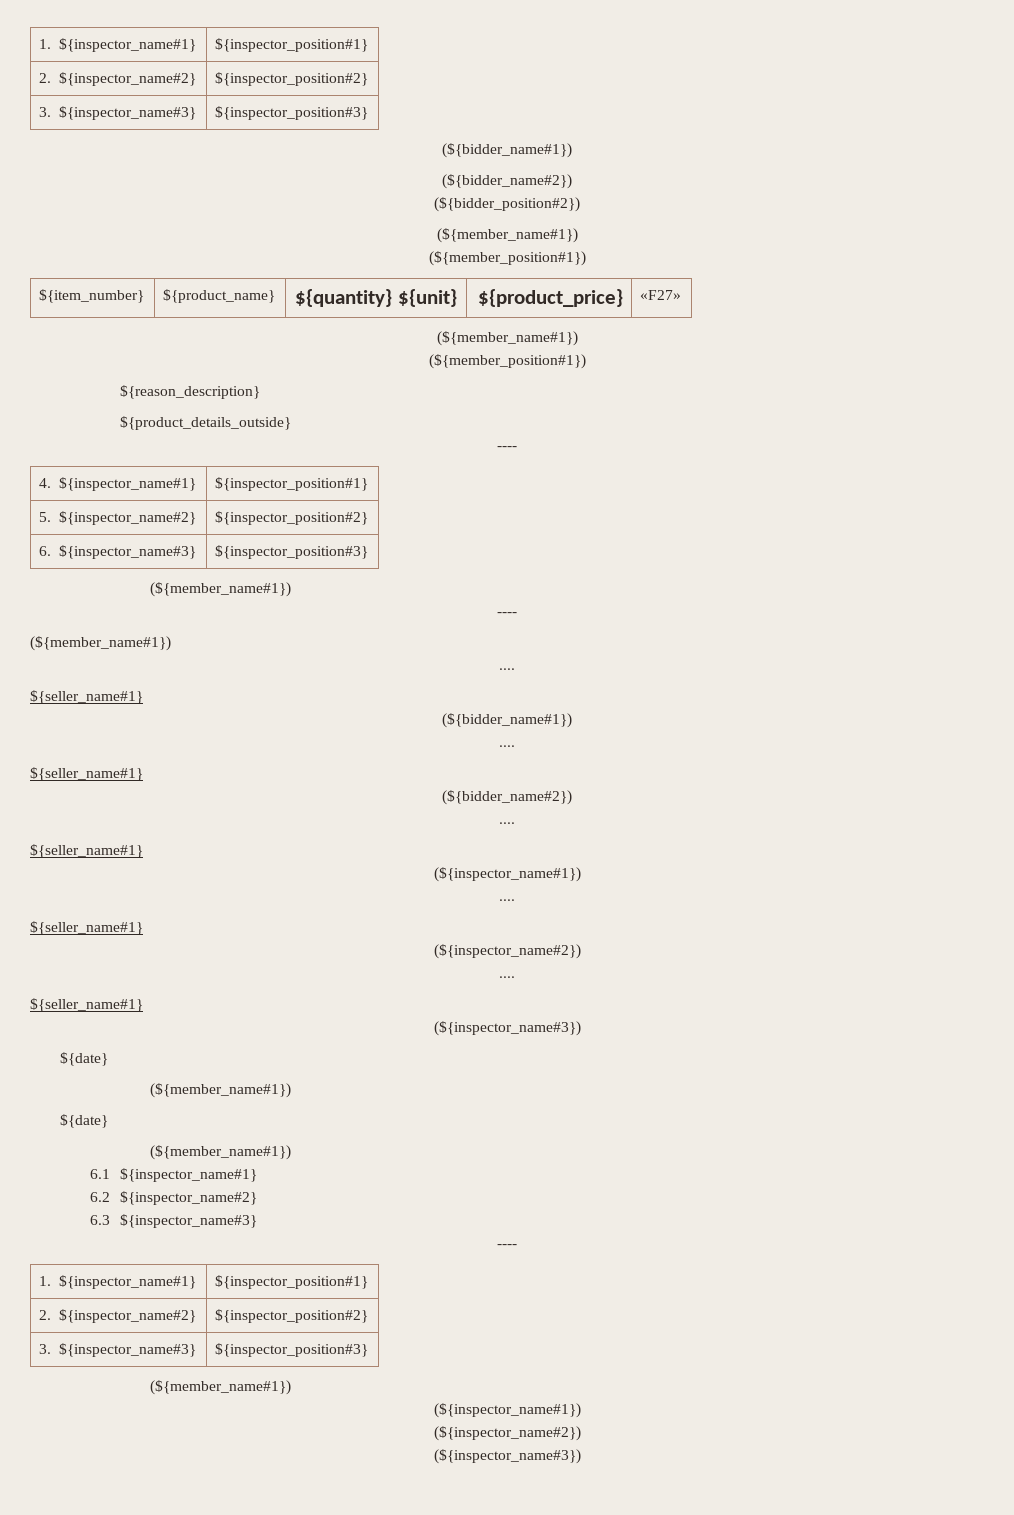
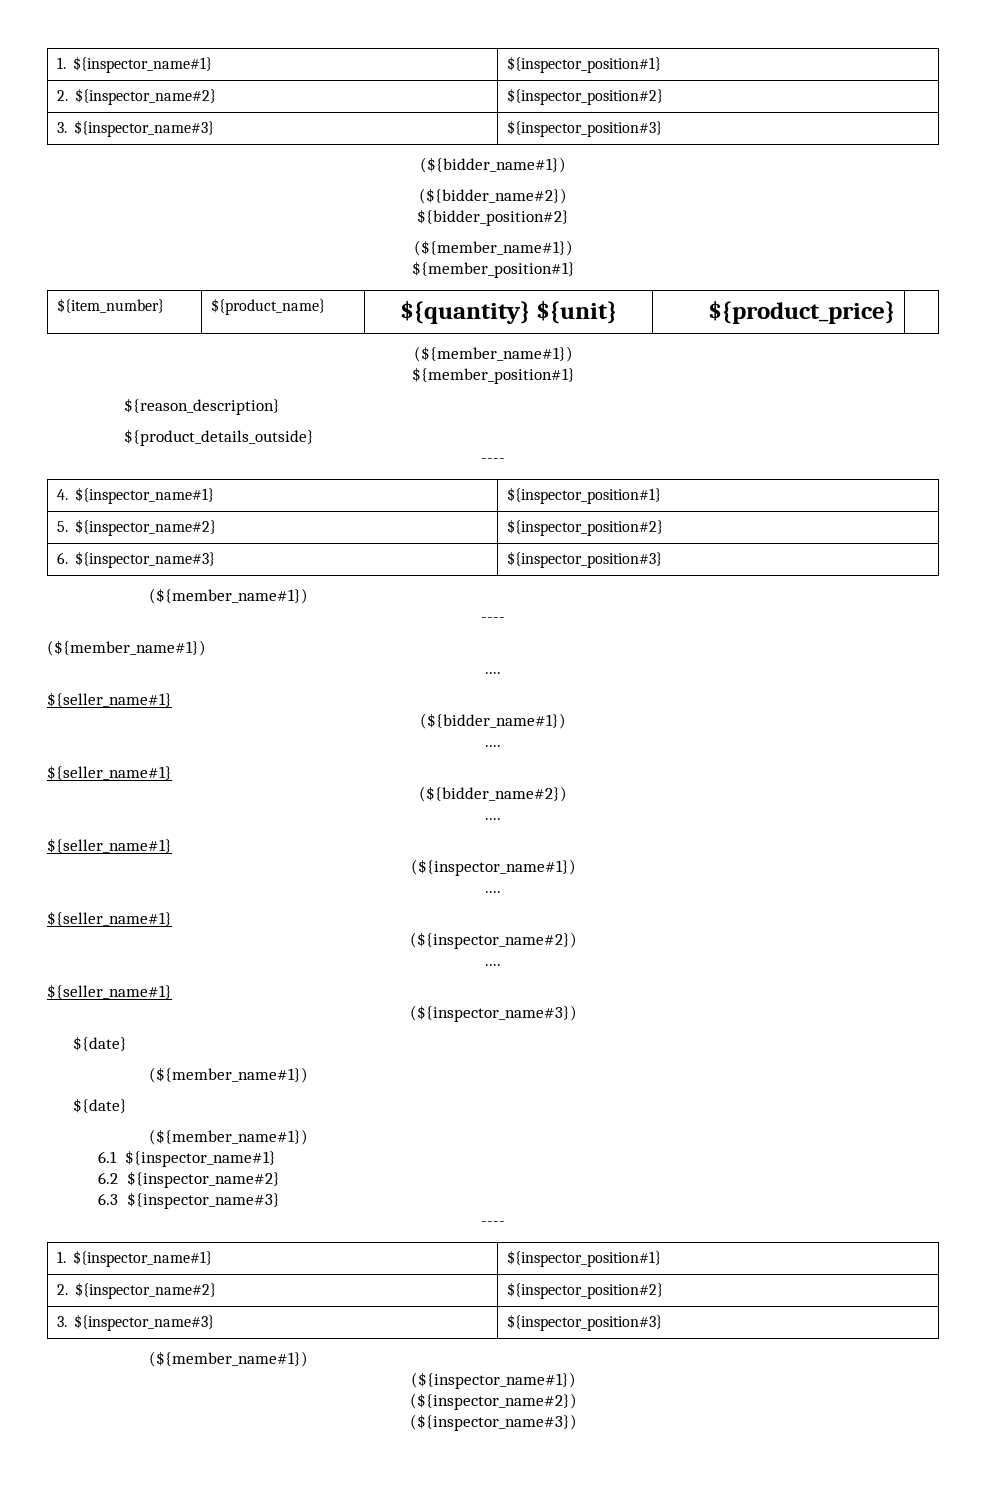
- (${bidder_position#2})
+ ${bidder_position#2}
  (${member_name#1})
- (${member_position#1})
+ ${member_position#1}
- ${item_number} | ${product_name} | ${quantity} ${unit} | ${product_price} | «F27»
+ ${item_number} | ${product_name} | ${quantity} ${unit} | ${product_price} |
  (${member_name#1})
- (${member_position#1})
+ ${member_position#1}

